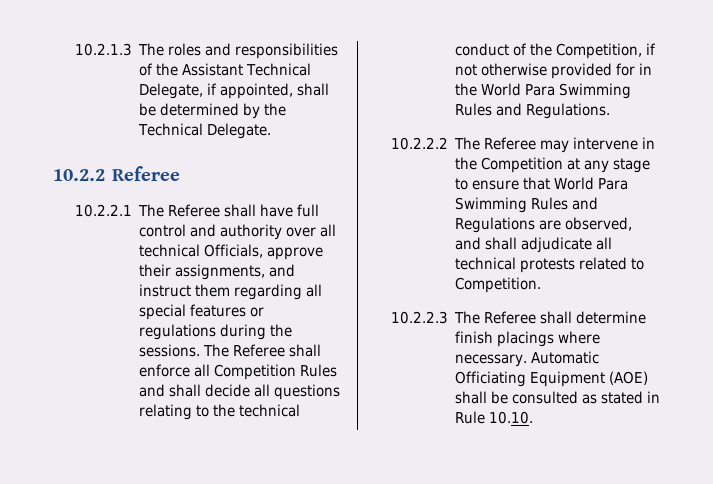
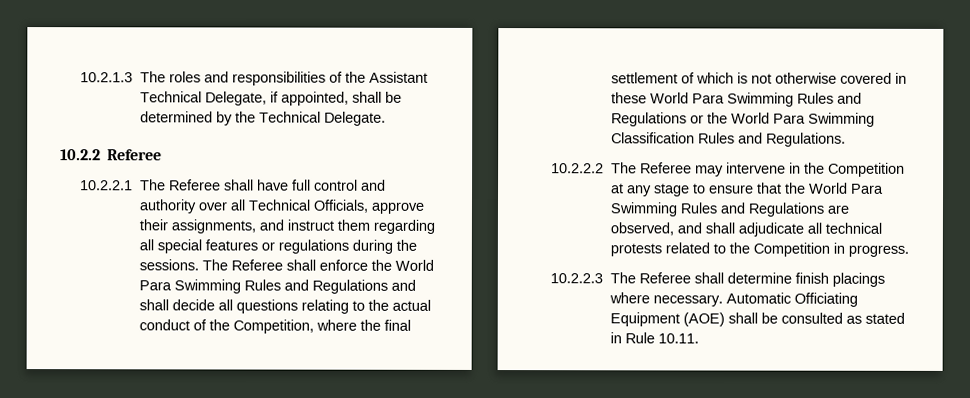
- 10.2.2.1 The Referee shall have full control and authority over all technical Officials, approve their assignments, and instruct them regarding all special features or regulations during the sessions.
+ 10.2.2.1 The Referee shall have full control and authority over all Technical Officials, approve their assignments, and instruct them regarding all special features or regulations during the sessions.
- The Referee shall enforce all Competition Rules and shall decide all questions relating to the technical conduct of the Competition, if not otherwise provided for in the World Para Swimming Rules and Regulations.
+ The Referee shall enforce the World Para Swimming Rules and Regulations and shall decide all questions relating to the actual conduct of the Competition, where the final settlement of which is not otherwise covered in these World Para Swimming Rules and Regulations or the World Para Swimming Classification Rules and Regulations.
- 10.2.2.2 The Referee may intervene in the Competition at any stage to ensure that World Para Swimming Rules and Regulations are observed, and shall adjudicate all technical protests related to Competition.
+ 10.2.2.2 The Referee may intervene in the Competition at any stage to ensure that the World Para Swimming Rules and Regulations are observed, and shall adjudicate all technical protests related to the Competition in progress.
- Automatic Officiating Equipment (AOE) shall be consulted as stated in Rule 10.10.
+ Automatic Officiating Equipment (AOE) shall be consulted as stated in Rule 10.11.

